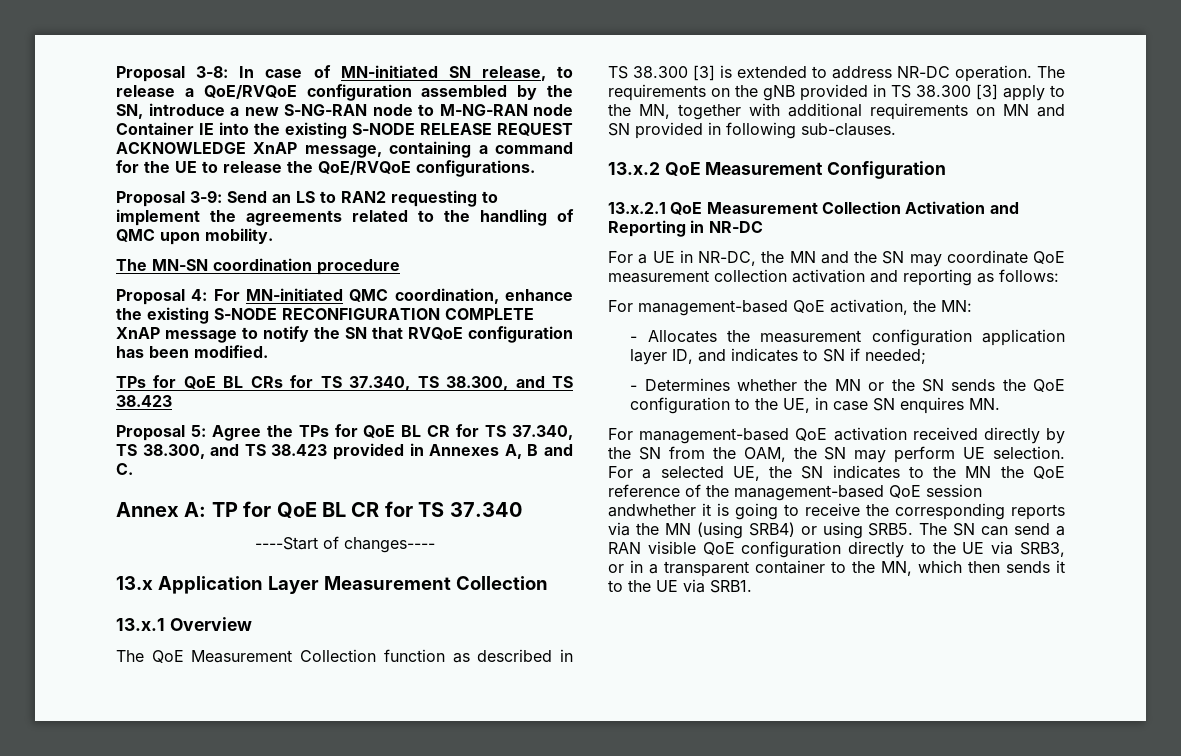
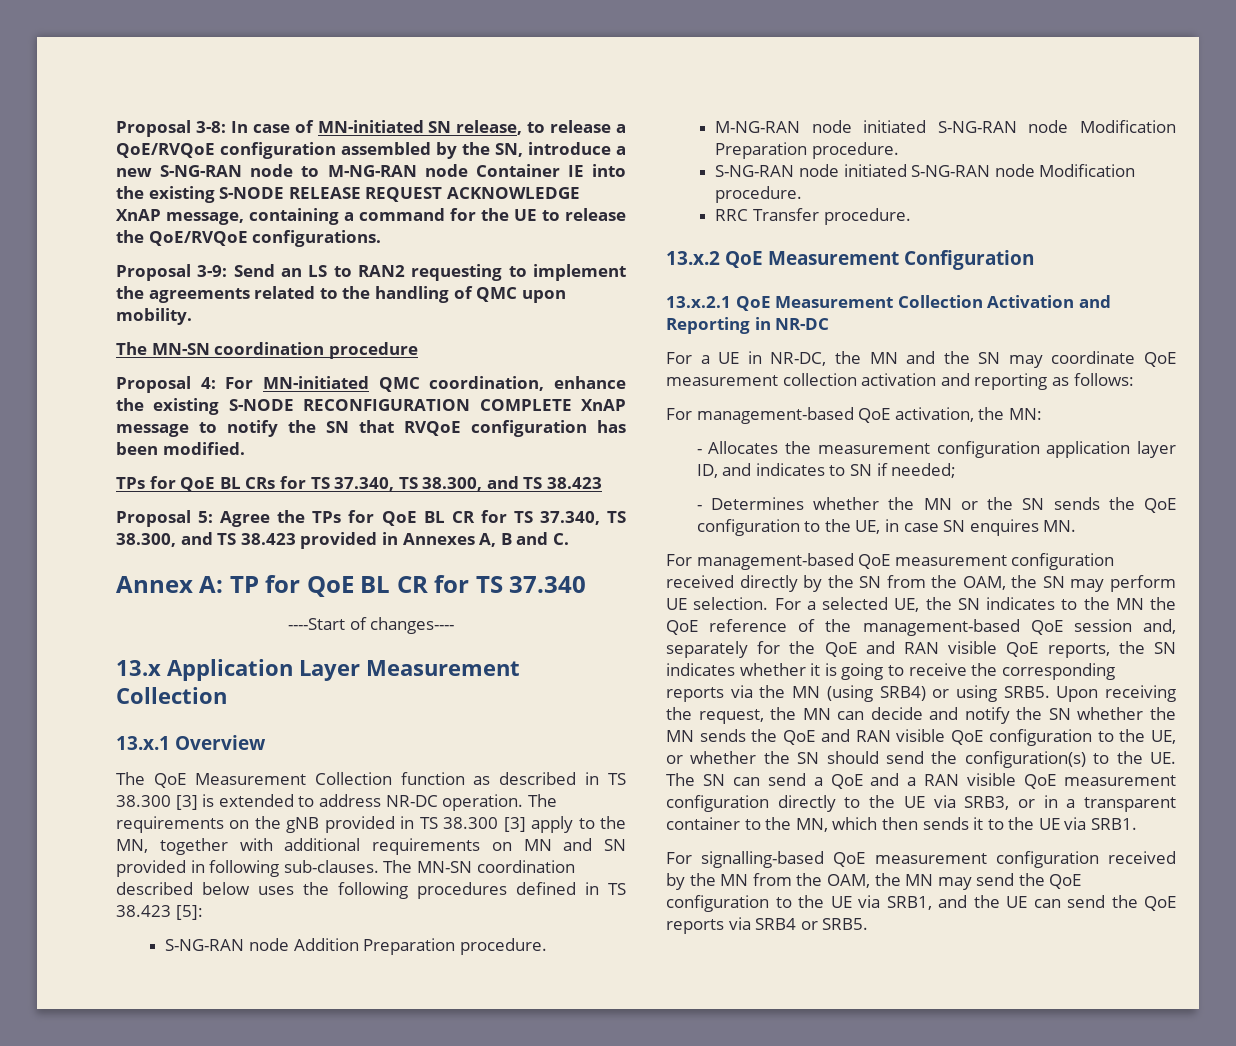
+ The MN-SN coordination described below uses the following procedures defined in TS 38.423 [5]:
+ S-NG-RAN node Addition Preparation procedure.
+ M-NG-RAN node initiated S-NG-RAN node Modification Preparation procedure.
+ S-NG-RAN node initiated S-NG-RAN node Modification procedure.
+ RRC Transfer procedure.
- For management-based QoE activation received directly by the SN from the OAM, the SN may perform UE selection.
+ For management-based QoE measurement configuration received directly by the SN from the OAM, the SN may perform UE selection.
- For a selected UE, the SN indicates to the MN the QoE reference of the management-based QoE session andwhether it is going to receive the corresponding reports via the MN (using SRB4) or using SRB5.
+ For a selected UE, the SN indicates to the MN the QoE reference of the management-based QoE session and, separately for the QoE and RAN visible QoE reports, the SN indicates whether it is going to receive the corresponding reports via the MN (using SRB4) or using SRB5.
- The SN can send a RAN visible QoE configuration directly to the UE via SRB3, or in a transparent container to the MN, which then sends it to the UE via SRB1.
+ Upon receiving the request, the MN can decide and notify the SN whether the MN sends the QoE and RAN visible QoE configuration to the UE, or whether the SN should send the configuration(s) to the UE. The SN can send a QoE and a RAN visible QoE measurement configuration directly to the UE via SRB3, or in a transparent container to the MN, which then sends it to the UE via SRB1.
+ For signalling-based QoE measurement configuration received by the MN from the OAM, the MN may send the QoE configuration to the UE via SRB1, and the UE can send the QoE reports via SRB4 or SRB5.

